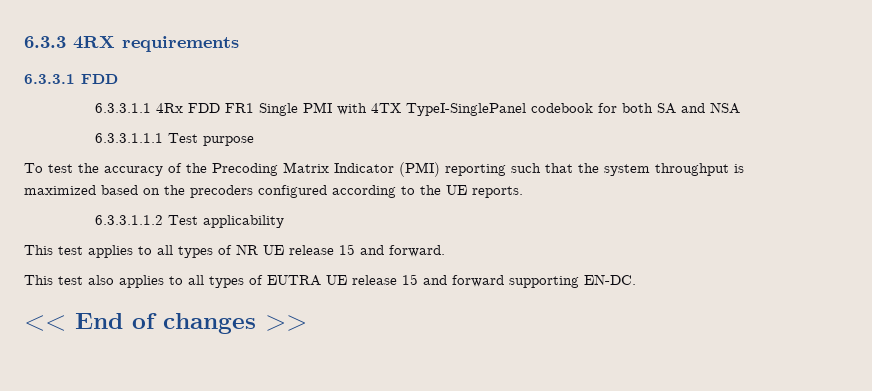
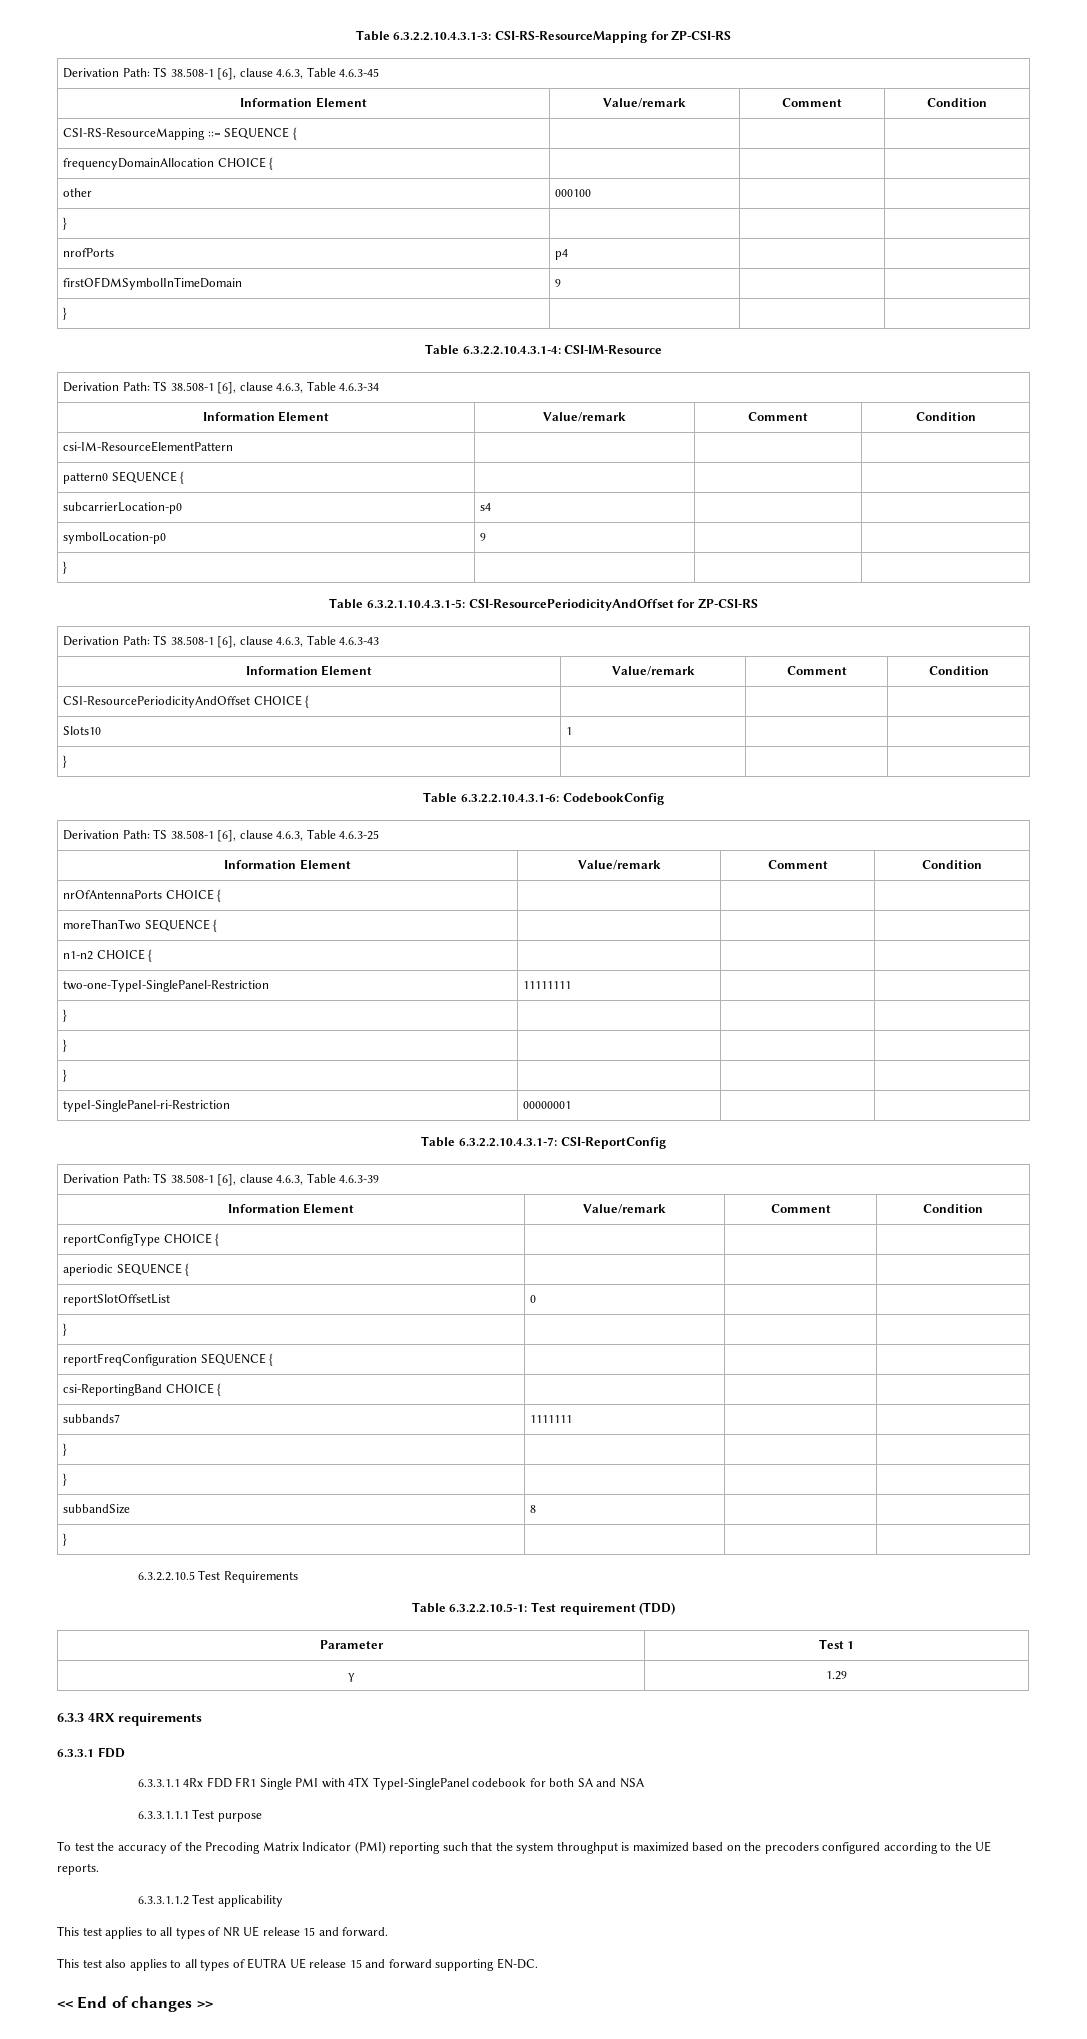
+ Table 6.3.2.2.10.4.3.1-3: CSI-RS-ResourceMapping for ZP-CSI-RS
+ Derivation Path: TS 38.508-1 [6], clause 4.6.3, Table 4.6.3-45
+ Information Element | Value/remark | Comment | Condition
+ CSI-RS-ResourceMapping ::= SEQUENCE { | | |
+ frequencyDomainAllocation CHOICE { | | |
+ other | 000100 | |
+ } | | |
+ nrofPorts | p4 | |
+ firstOFDMSymbolInTimeDomain | 9 | |
+ } | | |
+ Table 6.3.2.2.10.4.3.1-4: CSI-IM-Resource
+ Derivation Path: TS 38.508-1 [6], clause 4.6.3, Table 4.6.3-34
+ Information Element | Value/remark | Comment | Condition
+ csi-IM-ResourceElementPattern | | |
+ pattern0 SEQUENCE { | | |
+ subcarrierLocation-p0 | s4 | |
+ symbolLocation-p0 | 9 | |
+ } | | |
+ Table 6.3.2.1.10.4.3.1-5: CSI-ResourcePeriodicityAndOffset for ZP-CSI-RS
+ Derivation Path: TS 38.508-1 [6], clause 4.6.3, Table 4.6.3-43
+ Information Element | Value/remark | Comment | Condition
+ CSI-ResourcePeriodicityAndOffset CHOICE { | | |
+ Slots10 | 1 | |
+ } | | |
+ Table 6.3.2.2.10.4.3.1-6: CodebookConfig
+ Derivation Path: TS 38.508-1 [6], clause 4.6.3, Table 4.6.3-25
+ Information Element | Value/remark | Comment | Condition
+ nrOfAntennaPorts CHOICE { | | |
+ moreThanTwo SEQUENCE { | | |
+ n1-n2 CHOICE { | | |
+ two-one-TypeI-SinglePanel-Restriction | 11111111 | |
+ } | | |
+ } | | |
+ } | | |
+ typeI-SinglePanel-ri-Restriction | 00000001 | |
+ Table 6.3.2.2.10.4.3.1-7: CSI-ReportConfig
+ Derivation Path: TS 38.508-1 [6], clause 4.6.3, Table 4.6.3-39
+ Information Element | Value/remark | Comment | Condition
+ reportConfigType CHOICE { | | |
+ aperiodic SEQUENCE { | | |
+ reportSlotOffsetList | 0 | |
+ } | | |
+ reportFreqConfiguration SEQUENCE { | | |
+ csi-ReportingBand CHOICE { | | |
+ subbands7 | 1111111 | |
+ } | | |
+ } | | |
+ subbandSize | 8 | |
+ } | | |
+ 6.3.2.2.10.5 Test Requirements
+ Table 6.3.2.2.10.5-1: Test requirement (TDD)
+ Parameter | Test 1
+ γ | 1.29

